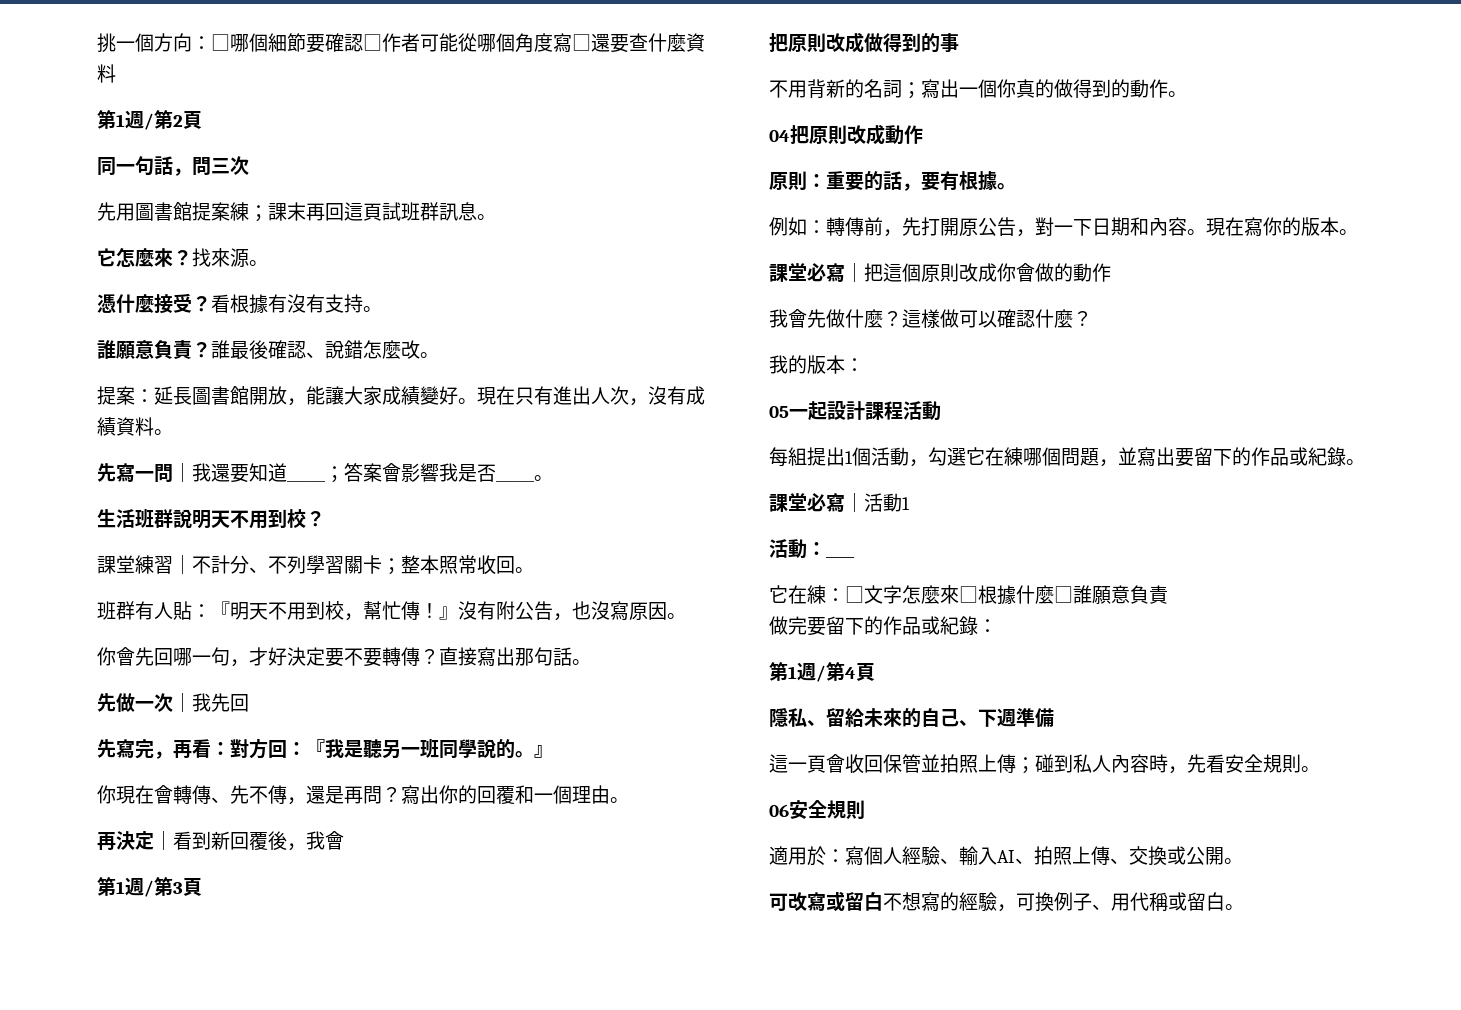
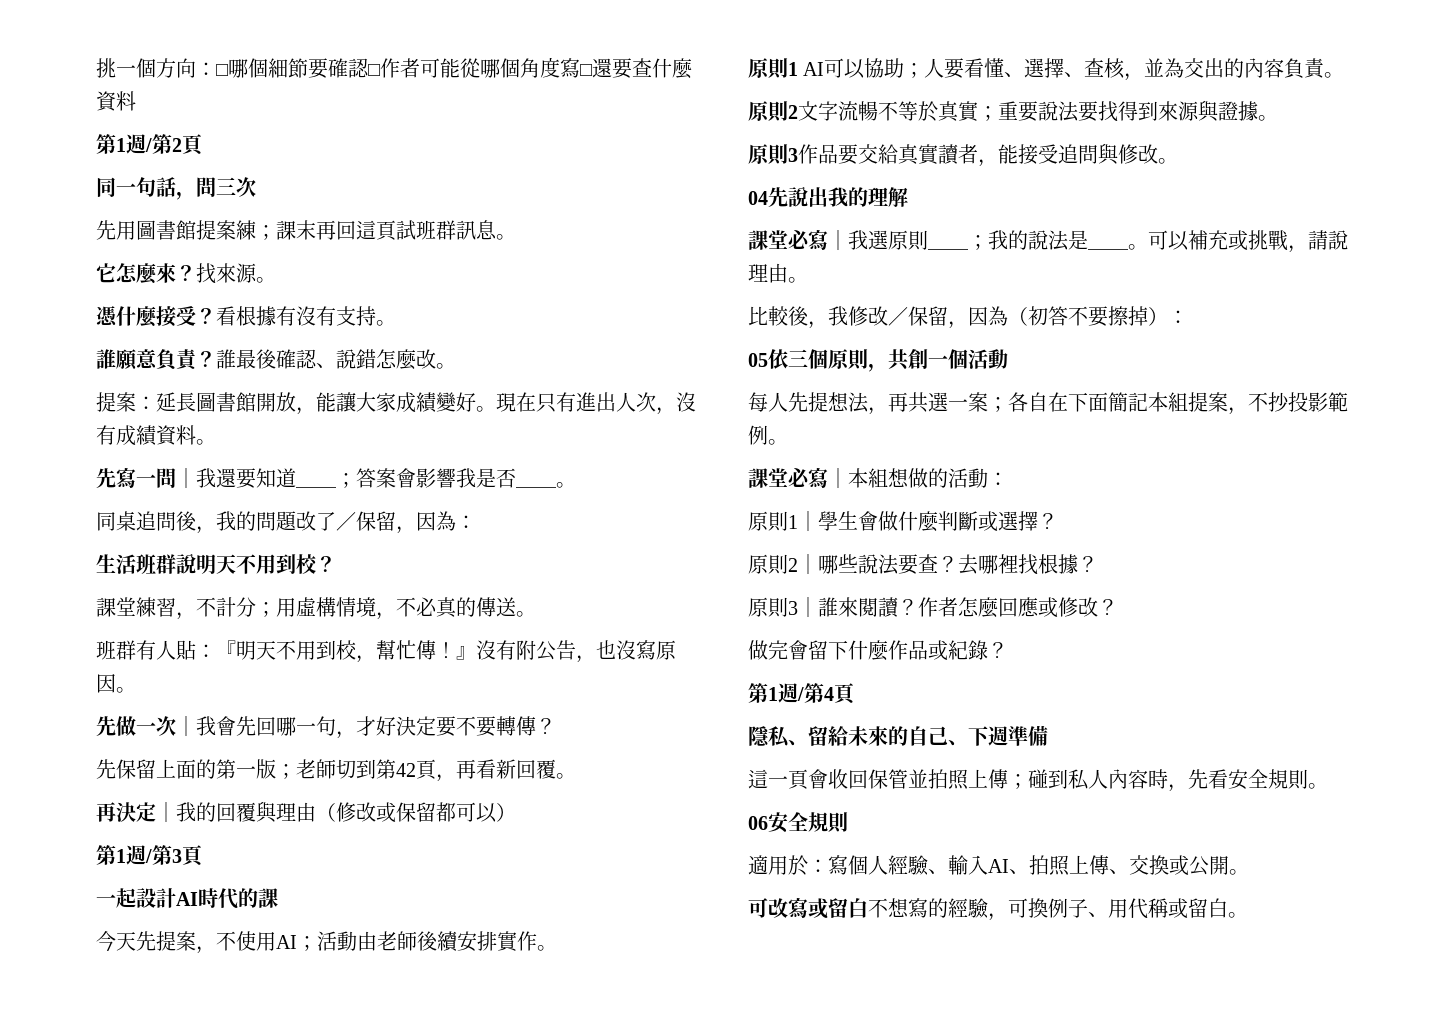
+ 同桌追問後，我的問題改了／保留，因為：
- 課堂練習｜不計分、不列學習關卡；整本照常收回。
+ 課堂練習，不計分；用虛構情境，不必真的傳送。
- 你會先回哪一句，才好決定要不要轉傳？直接寫出那句話。
- 先做一次｜我先回
- 先寫完，再看：對方回：『我是聽另一班同學說的。』
- 你現在會轉傳、先不傳，還是再問？寫出你的回覆和一個理由。
- 再決定｜看到新回覆後，我會
+ 先做一次｜我會先回哪一句，才好決定要不要轉傳？
+ 先保留上面的第一版；老師切到第42頁，再看新回覆。
+ 再決定｜我的回覆與理由（修改或保留都可以）
- 把原則改成做得到的事
- 不用背新的名詞；寫出一個你真的做得到的動作。
- 04把原則改成動作
- 原則：重要的話，要有根據。
- 例如：轉傳前，先打開原公告，對一下日期和內容。現在寫你的版本。
- 課堂必寫｜把這個原則改成你會做的動作
- 我會先做什麼？這樣做可以確認什麼？
- 我的版本：
- 05一起設計課程活動
- 每組提出1個活動，勾選它在練哪個問題，並寫出要留下的作品或紀錄。
- 課堂必寫｜活動1
- 活動：____
- 它在練：□文字怎麼來□根據什麼□誰願意負責
- 做完要留下的作品或紀錄：
+ 一起設計AI時代的課
+ 今天先提案，不使用AI；活動由老師後續安排實作。
+ 原則1 AI可以協助；人要看懂、選擇、查核，並為交出的內容負責。
+ 原則2文字流暢不等於真實；重要說法要找得到來源與證據。
+ 原則3作品要交給真實讀者，能接受追問與修改。
+ 04先說出我的理解
+ 課堂必寫｜我選原則＿＿；我的說法是＿＿。可以補充或挑戰，請說理由。
+ 比較後，我修改／保留，因為（初答不要擦掉）：
+ 05依三個原則，共創一個活動
+ 每人先提想法，再共選一案；各自在下面簡記本組提案，不抄投影範例。
+ 課堂必寫｜本組想做的活動：
+ 原則1｜學生會做什麼判斷或選擇？
+ 原則2｜哪些說法要查？去哪裡找根據？
+ 原則3｜誰來閱讀？作者怎麼回應或修改？
+ 做完會留下什麼作品或紀錄？

